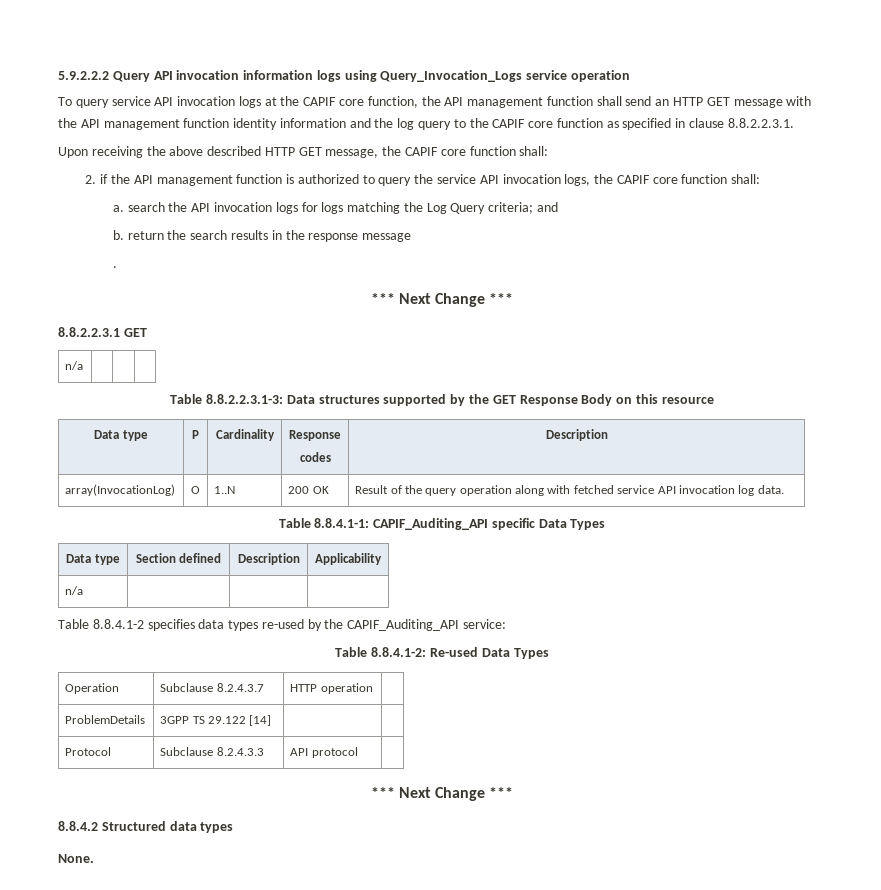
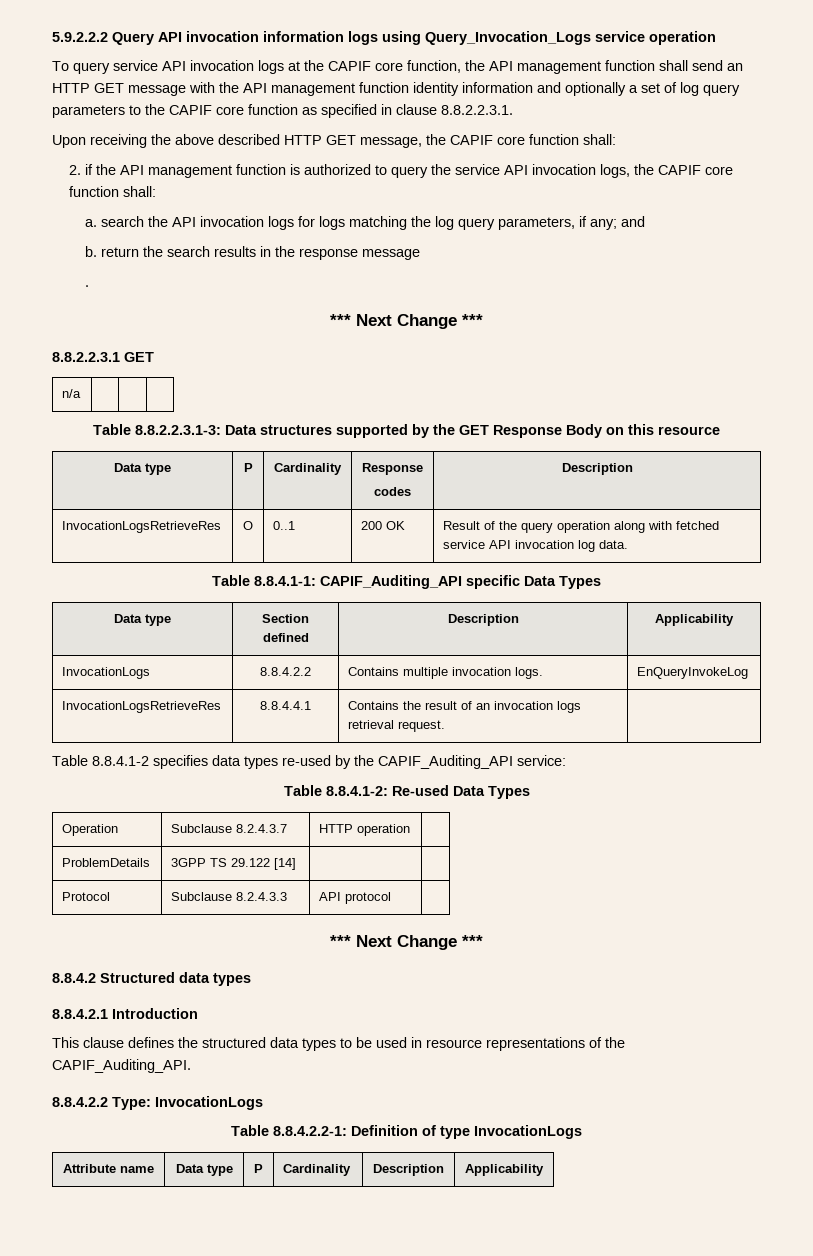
- To query service API invocation logs at the CAPIF core function, the API management function shall send an HTTP GET message with the API management function identity information and the log query to the CAPIF core function as specified in clause 8.8.2.2.3.1.
+ To query service API invocation logs at the CAPIF core function, the API management function shall send an HTTP GET message with the API management function identity information and optionally a set of log query parameters to the CAPIF core function as specified in clause 8.8.2.2.3.1.
- a. search the API invocation logs for logs matching the Log Query criteria; and
+ a. search the API invocation logs for logs matching the log query parameters, if any; and
- array(InvocationLog) | O | 1..N | 200 OK | Result of the query operation along with fetched service API invocation log data.
+ InvocationLogsRetrieveRes | O | 0..1 | 200 OK | Result of the query operation along with fetched service API invocation log data.
  Data type | Section defined | Description | Applicability
- n/a | | |
+ InvocationLogs | 8.8.4.2.2 | Contains multiple invocation logs. | EnQueryInvokeLog
+ InvocationLogsRetrieveRes | 8.8.4.4.1 | Contains the result of an invocation logs retrieval request. |
- None.
+ 8.8.4.2.1 Introduction
+ This clause defines the structured data types to be used in resource representations of the CAPIF_Auditing_API.
+ 8.8.4.2.2 Type: InvocationLogs
+ Table 8.8.4.2.2-1: Definition of type InvocationLogs
+ Attribute name | Data type | P | Cardinality | Description | Applicability

